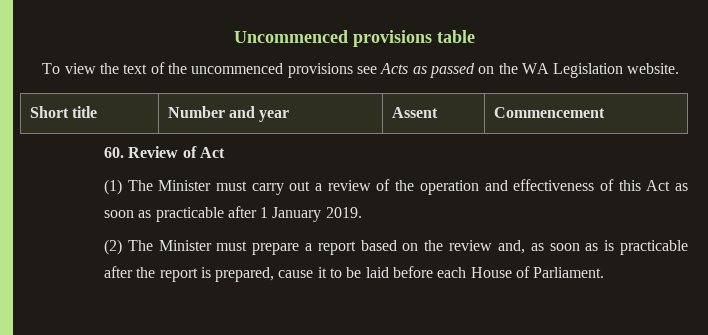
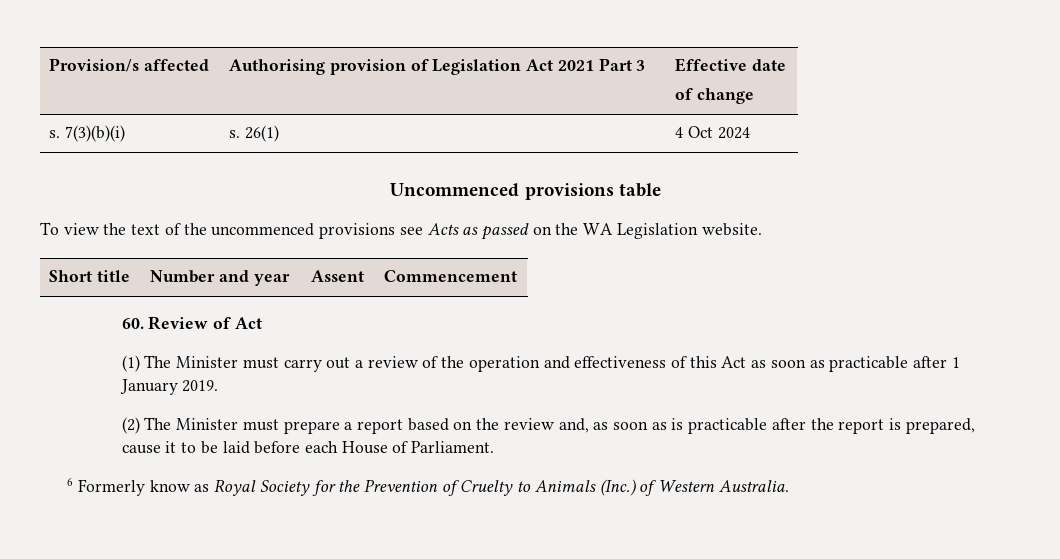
+ Provision/s affected | Authorising provision of Legislation Act 2021 Part 3 | Effective date
+ of change
+ s. 7(3)(b)(i) | s. 26(1) | 4 Oct 2024
+ 6 Formerly know as Royal Society for the Prevention of Cruelty to Animals (Inc.) of Western Australia.

